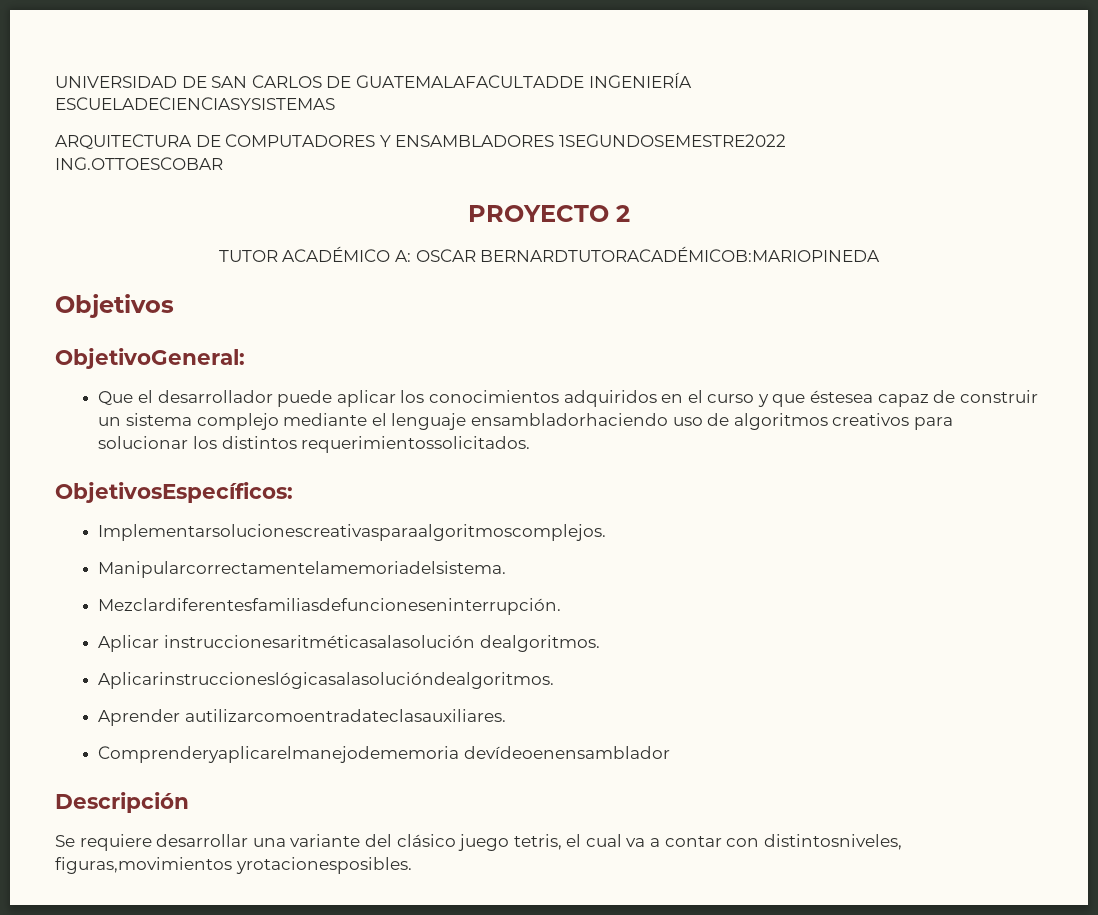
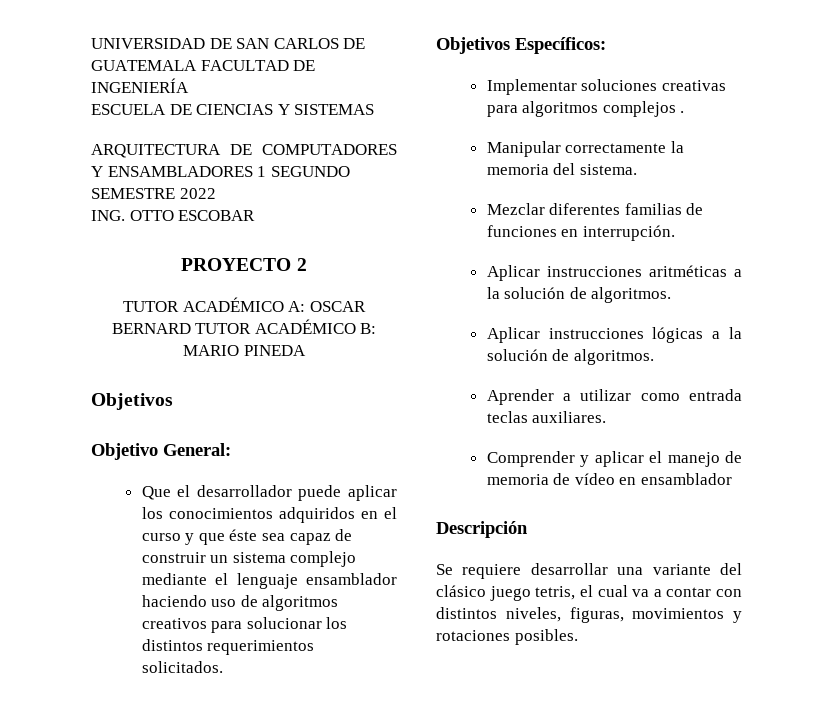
- UNIVERSIDAD DE SAN CARLOS DE GUATEMALAFACULTADDE INGENIERÍA
- ESCUELADECIENCIASYSISTEMAS
+ UNIVERSIDAD DE SAN CARLOS DE GUATEMALA FACULTAD DE INGENIERÍA
+ ESCUELA DE CIENCIAS Y SISTEMAS
- ARQUITECTURA DE COMPUTADORES Y ENSAMBLADORES 1SEGUNDOSEMESTRE2022
- ING.OTTOESCOBAR
+ ARQUITECTURA DE COMPUTADORES Y ENSAMBLADORES 1 SEGUNDO SEMESTRE 2022
+ ING. OTTO ESCOBAR
- TUTOR ACADÉMICO A: OSCAR BERNARDTUTORACADÉMICOB:MARIOPINEDA
+ TUTOR ACADÉMICO A: OSCAR BERNARD TUTOR ACADÉMICO B: MARIO PINEDA
- ObjetivoGeneral:
+ Objetivo General:
- Que el desarrollador puede aplicar los conocimientos adquiridos en el curso y que éstesea capaz de construir un sistema complejo mediante el lenguaje ensambladorhaciendo uso de algoritmos creativos para solucionar los distintos requerimientossolicitados.
- ObjetivosEspecíficos:
- Implementarsolucionescreativasparaalgoritmoscomplejos.
- Manipularcorrectamentelamemoriadelsistema.
- Mezclardiferentesfamiliasdefuncioneseninterrupción.
- Aplicar instruccionesaritméticasalasolución dealgoritmos.
- Aplicarinstruccioneslógicasalasolucióndealgoritmos.
- Aprender autilizarcomoentradateclasauxiliares.
- Comprenderyaplicarelmanejodememoria devídeoenensamblador
+ Que el desarrollador puede aplicar los conocimientos adquiridos en el curso y que éste sea capaz de construir un sistema complejo mediante el lenguaje ensamblador haciendo uso de algoritmos creativos para solucionar los distintos requerimientos solicitados.
+ Objetivos Específicos:
+ Implementar soluciones creativas para algoritmos complejos .
+ Manipular correctamente la memoria del sistema.
+ Mezclar diferentes familias de funciones en interrupción.
+ Aplicar instrucciones aritméticas a la solución de algoritmos.
+ Aplicar instrucciones lógicas a la solución de algoritmos.
+ Aprender a utilizar como entrada teclas auxiliares.
+ Comprender y aplicar el manejo de memoria de vídeo en ensamblador
- Se requiere desarrollar una variante del clásico juego tetris, el cual va a contar con distintosniveles, figuras,movimientos yrotacionesposibles.
+ Se requiere desarrollar una variante del clásico juego tetris, el cual va a contar con distintos niveles, figuras, movimientos y rotaciones posibles.

